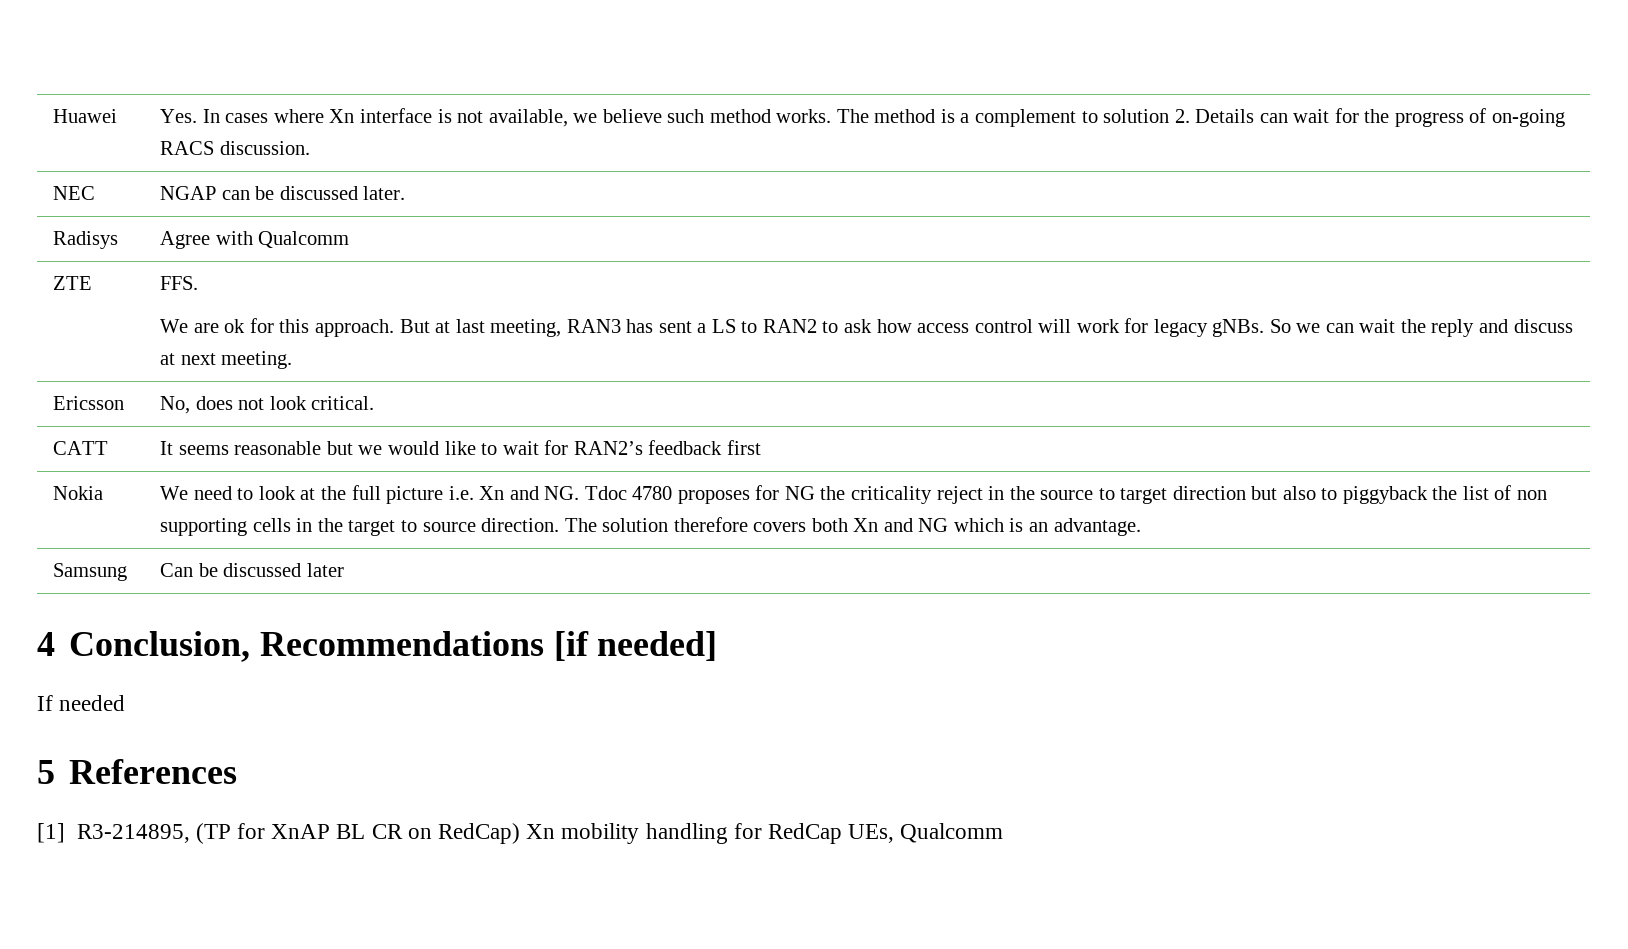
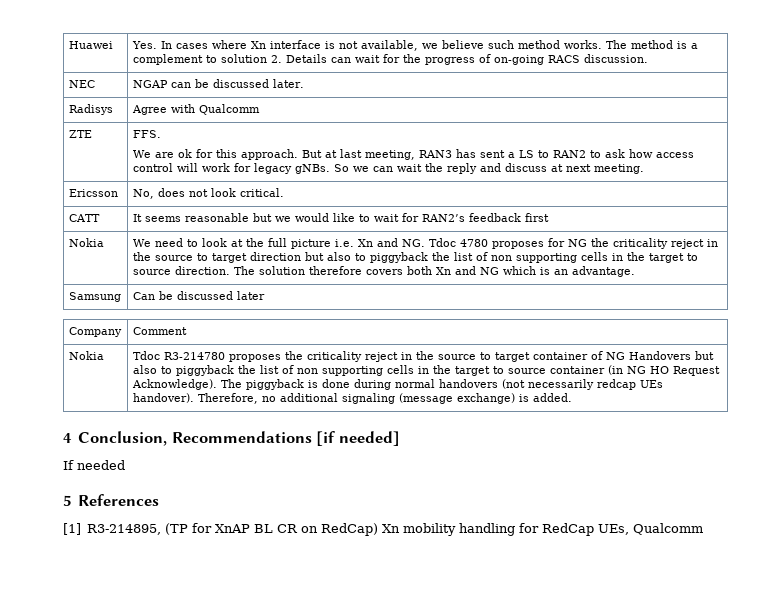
+ Company | Comment
+ Nokia | Tdoc R3-214780 proposes the criticality reject in the source to target container of NG Handovers but also to piggyback the list of non supporting cells in the target to source container (in NG HO Request Acknowledge). The piggyback is done during normal handovers (not necessarily redcap UEs handover). Therefore, no additional signaling (message exchange) is added.

